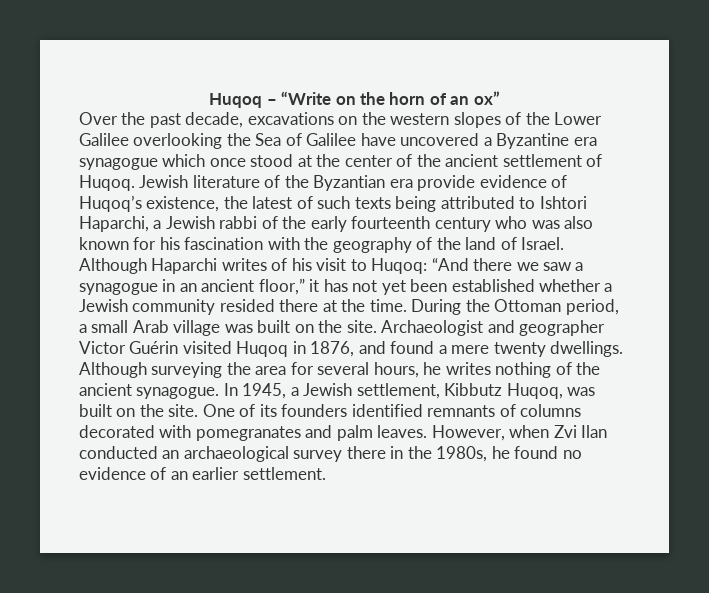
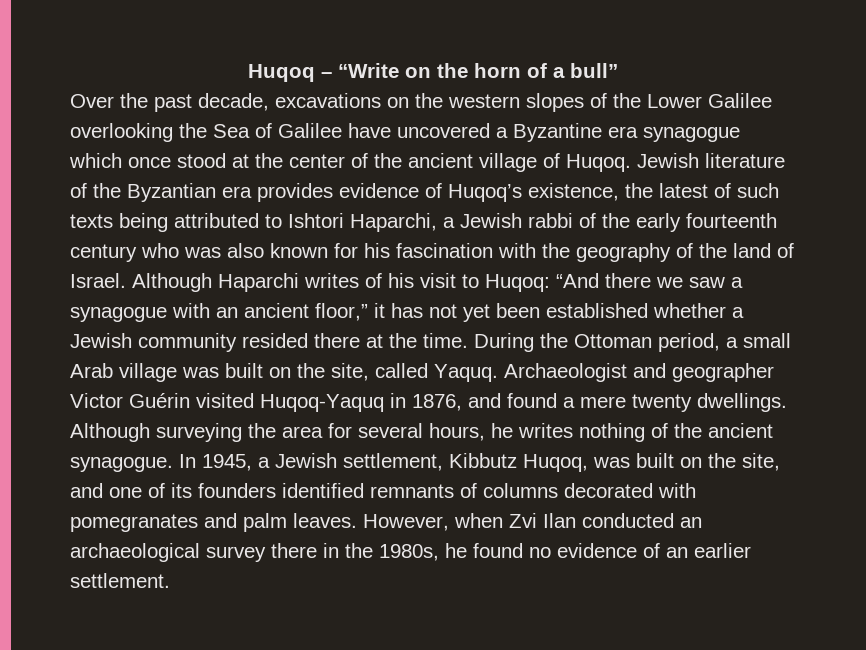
- Huqoq – “Write on the horn of an ox”
+ Huqoq – “Write on the horn of a bull”
- Over the past decade, excavations on the western slopes of the Lower Galilee overlooking the Sea of Galilee have uncovered a Byzantine era synagogue which once stood at the center of the ancient settlement of Huqoq.
+ Over the past decade, excavations on the western slopes of the Lower Galilee overlooking the Sea of Galilee have uncovered a Byzantine era synagogue which once stood at the center of the ancient village of Huqoq.
- Jewish literature of the Byzantian era provide evidence of Huqoq’s existence, the latest of such texts being attributed to Ishtori Haparchi, a Jewish rabbi of the early fourteenth century who was also known for his fascination with the geography of the land of Israel.
+ Jewish literature of the Byzantian era provides evidence of Huqoq’s existence, the latest of such texts being attributed to Ishtori Haparchi, a Jewish rabbi of the early fourteenth century who was also known for his fascination with the geography of the land of Israel.
- Although Haparchi writes of his visit to Huqoq: “And there we saw a synagogue in an ancient floor,” it has not yet been established whether a Jewish community resided there at the time.
+ Although Haparchi writes of his visit to Huqoq: “And there we saw a synagogue with an ancient floor,” it has not yet been established whether a Jewish community resided there at the time.
- During the Ottoman period, a small Arab village was built on the site.
+ During the Ottoman period, a small Arab village was built on the site, called Yaquq.
- Archaeologist and geographer Victor Guérin visited Huqoq in 1876, and found a mere twenty dwellings.
+ Archaeologist and geographer Victor Guérin visited Huqoq-Yaquq in 1876, and found a mere twenty dwellings.
- In 1945, a Jewish settlement, Kibbutz Huqoq, was built on the site. One of its founders identified remnants of columns decorated with pomegranates and palm leaves.
+ In 1945, a Jewish settlement, Kibbutz Huqoq, was built on the site, and one of its founders identified remnants of columns decorated with pomegranates and palm leaves.

